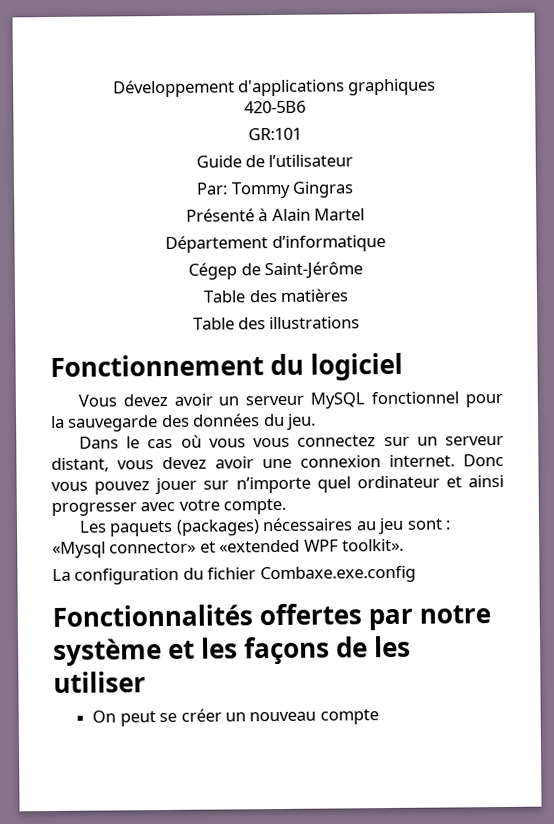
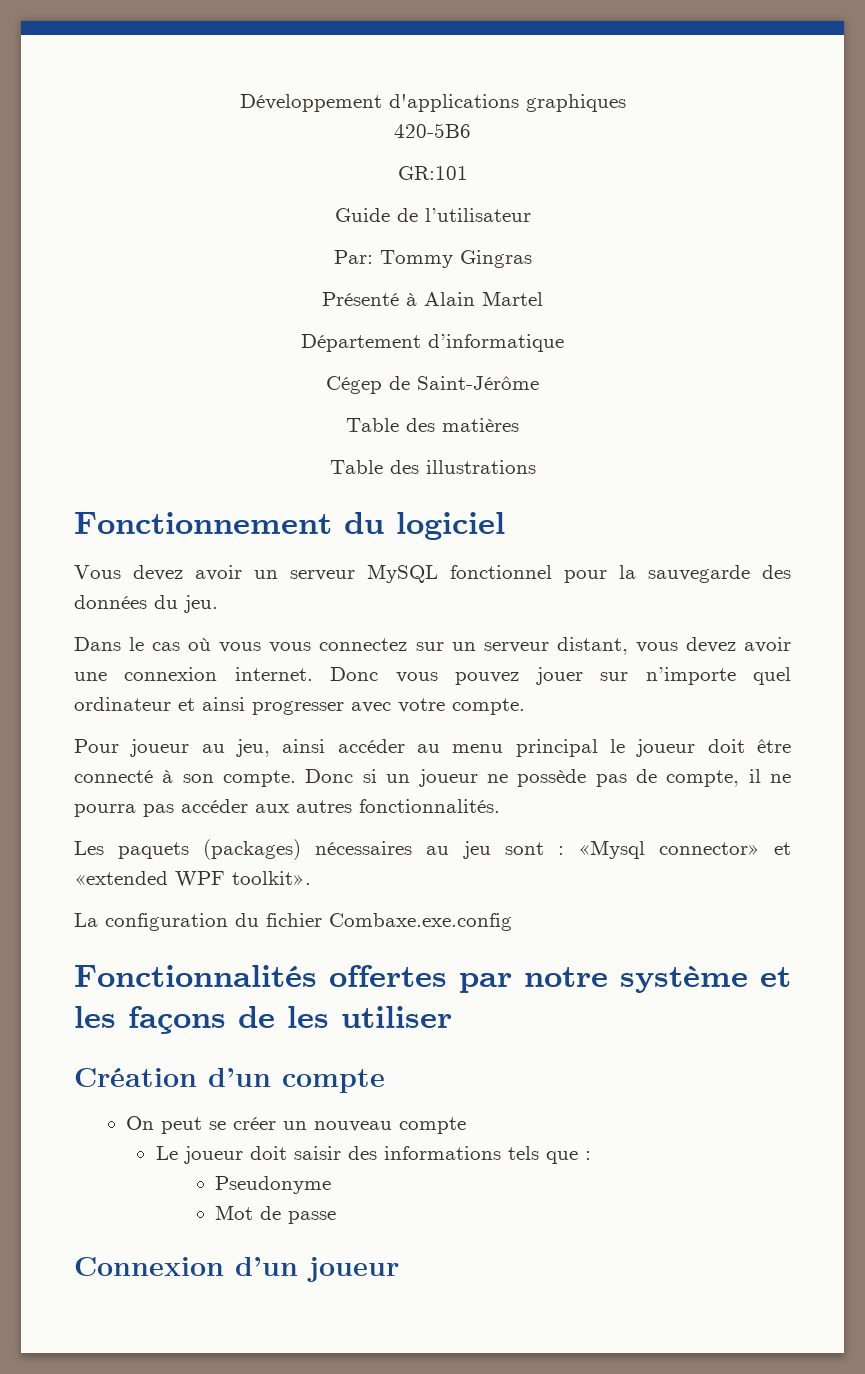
+ Pour joueur au jeu, ainsi accéder au menu principal le joueur doit être connecté à son compte. Donc si un joueur ne possède pas de compte, il ne pourra pas accéder aux autres fonctionnalités.
+ Création d’un compte
+ Le joueur doit saisir des informations tels que :
+ Pseudonyme
+ Mot de passe
+ Connexion d’un joueur

